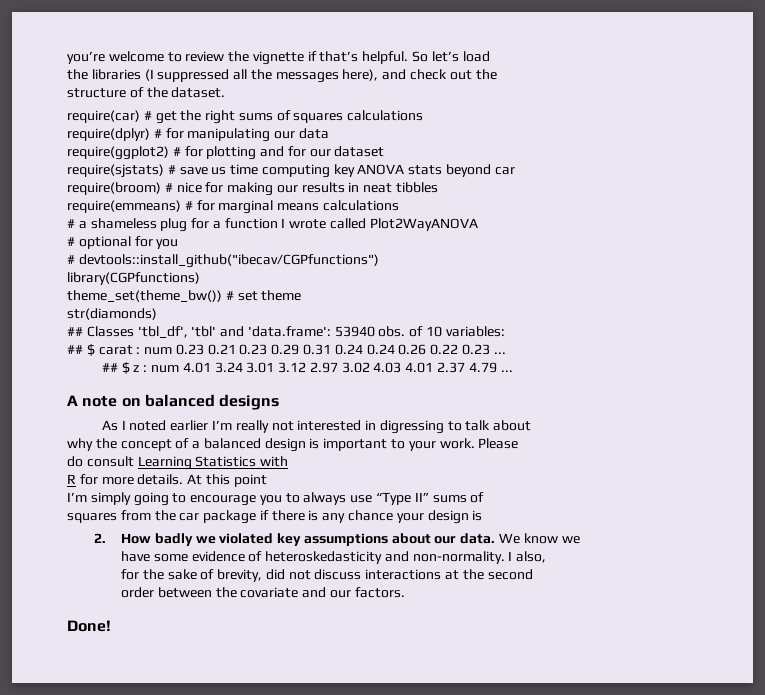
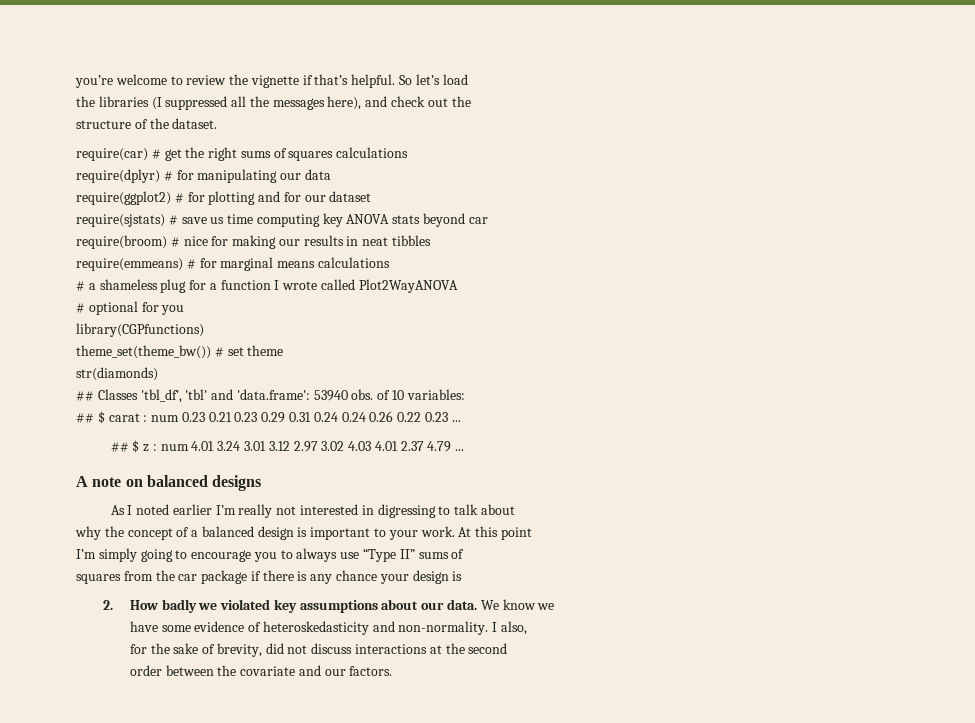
- # devtools::install_github("ibecav/CGPfunctions")
- Please
- do consult Learning Statistics with
- R for more details.
- Done!

